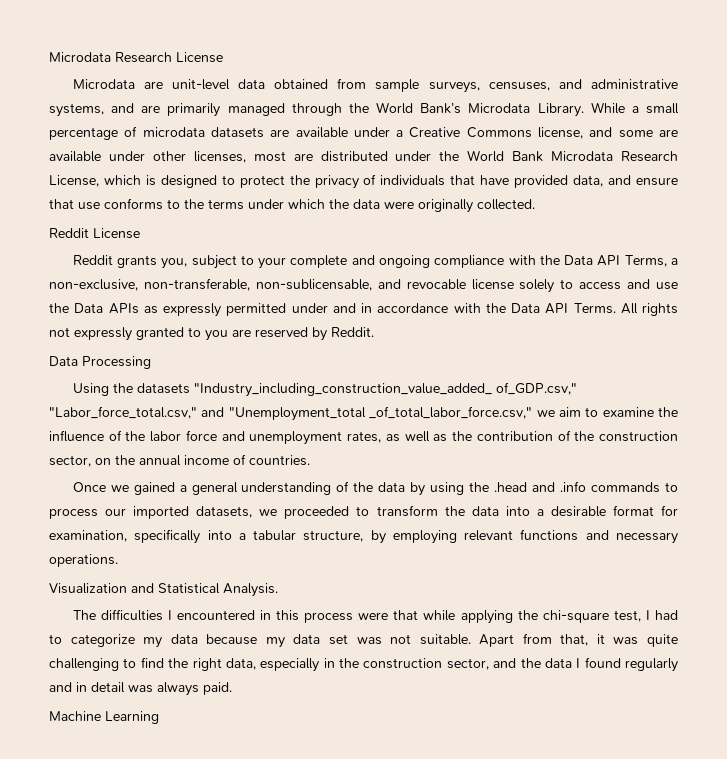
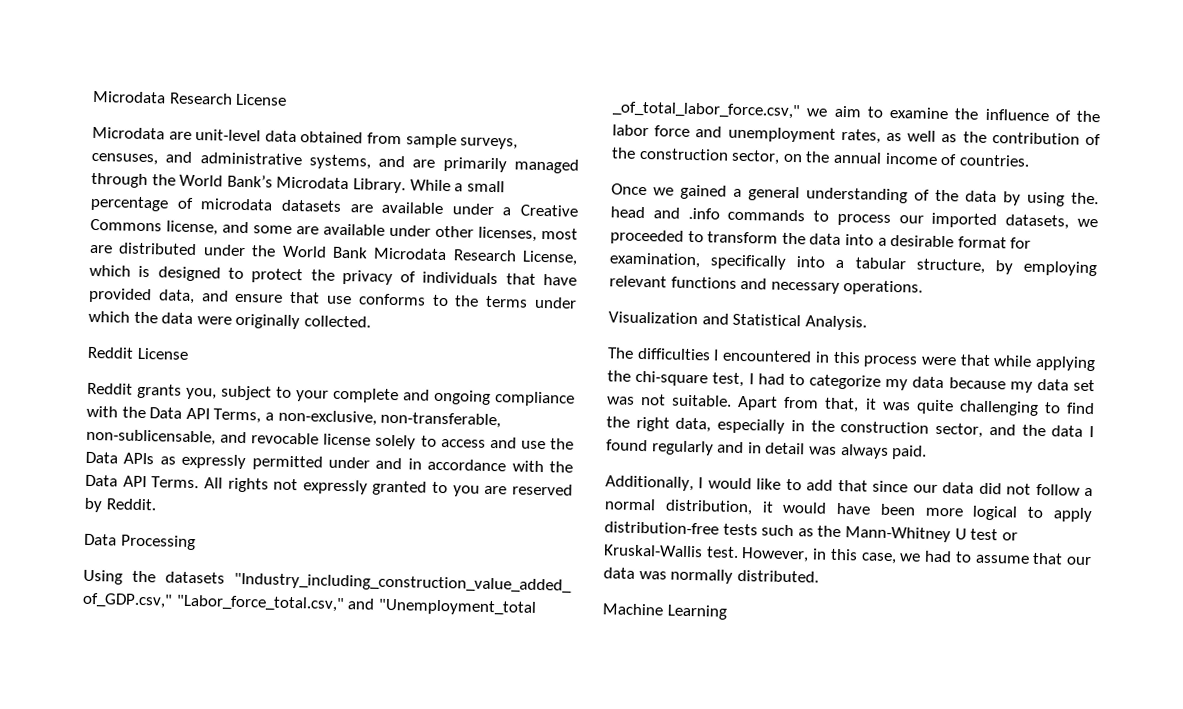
- Once we gained a general understanding of the data by using the .head and .info commands to process our imported datasets, we proceeded to transform the data into a desirable format for examination, specifically into a tabular structure, by employing relevant functions and necessary operations.
+ Once we gained a general understanding of the data by using the. head and .info commands to process our imported datasets, we proceeded to transform the data into a desirable format for examination, specifically into a tabular structure, by employing relevant functions and necessary operations.
+ Additionally, I would like to add that since our data did not follow a normal distribution, it would have been more logical to apply distribution-free tests such as the Mann-Whitney U test or Kruskal-Wallis test. However, in this case, we had to assume that our data was normally distributed.

